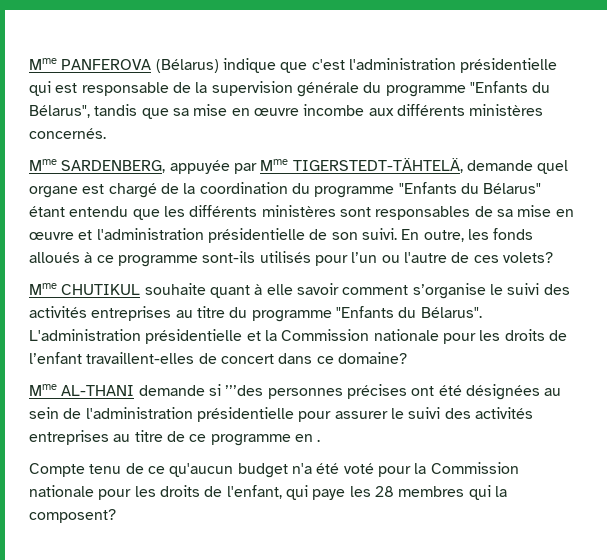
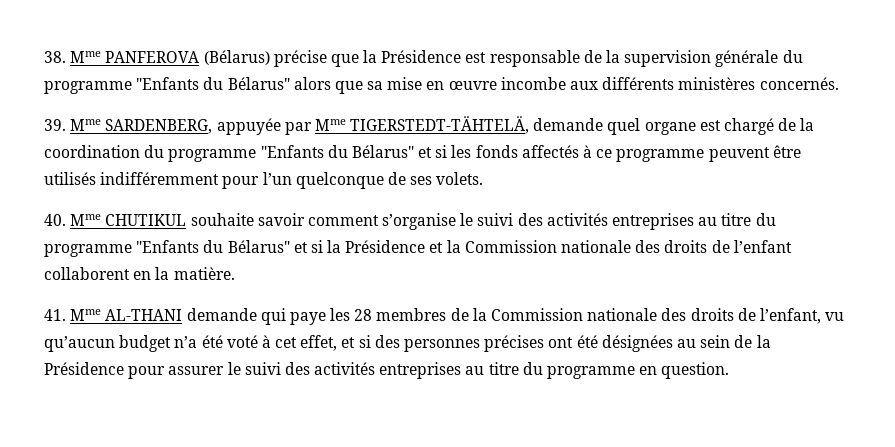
- Mme PANFEROVA (Bélarus) indique que c'est l'administration présidentielle qui est responsable de la supervision générale du programme "Enfants du Bélarus", tandis que sa mise en œuvre incombe aux différents ministères concernés.
+ 38. Mme PANFEROVA (Bélarus) précise que la Présidence est responsable de la supervision générale du programme "Enfants du Bélarus" alors que sa mise en œuvre incombe aux différents ministères concernés.
- Mme SARDENBERG, appuyée par Mme TIGERSTEDT-TÄHTELÄ, demande quel organe est chargé de la coordination du programme "Enfants du Bélarus" étant entendu que les différents ministères sont responsables de sa mise en œuvre et l'administration présidentielle de son suivi. En outre, les fonds alloués à ce programme sont-ils utilisés pour l’un ou l'autre de ces volets?
- Mme CHUTIKUL souhaite quant à elle savoir comment s’organise le suivi des activités entreprises au titre du programme "Enfants du Bélarus". L'administration présidentielle et la Commission nationale pour les droits de l’enfant travaillent-elles de concert dans ce domaine?
- Mme AL-THANI demande si ’’’des personnes précises ont été désignées au sein de l'administration présidentielle pour assurer le suivi des activités entreprises au titre de ce programme en .
- Compte tenu de ce qu'aucun budget n'a été voté pour la Commission nationale pour les droits de l'enfant, qui paye les 28 membres qui la composent?
+ 39. Mme SARDENBERG, appuyée par Mme TIGERSTEDT-TÄHTELÄ, demande quel organe est chargé de la coordination du programme "Enfants du Bélarus" et si les fonds affectés à ce programme peuvent être utilisés indifféremment pour l’un quelconque de ses volets.
+ 40. Mme CHUTIKUL souhaite savoir comment s’organise le suivi des activités entreprises au titre du programme "Enfants du Bélarus" et si la Présidence et la Commission nationale des droits de l’enfant collaborent en la matière.
+ 41. Mme AL-THANI demande qui paye les 28 membres de la Commission nationale des droits de l’enfant, vu qu’aucun budget n’a été voté à cet effet, et si des personnes précises ont été désignées au sein de la Présidence pour assurer le suivi des activités entreprises au titre du programme en question.

